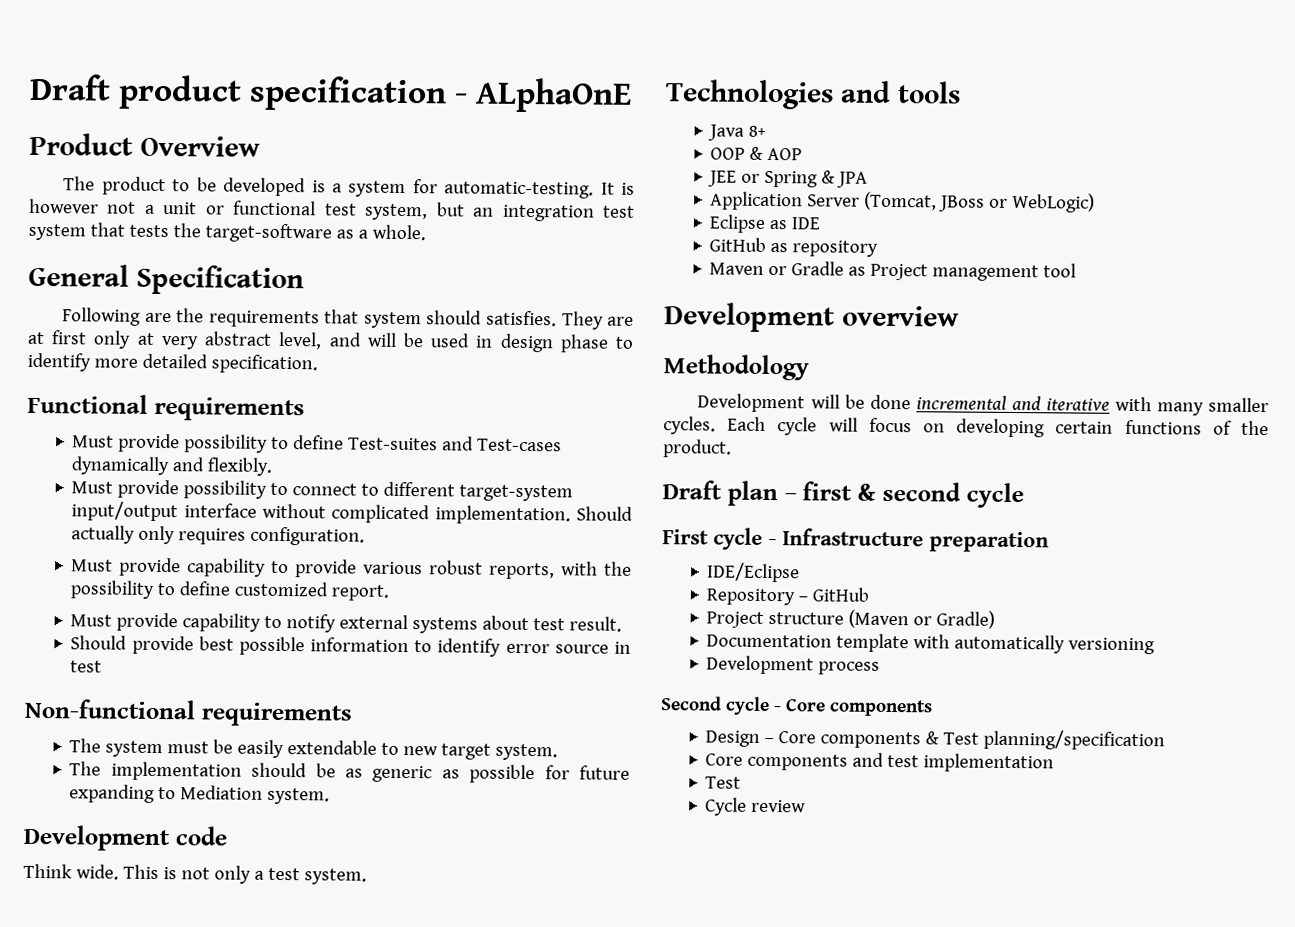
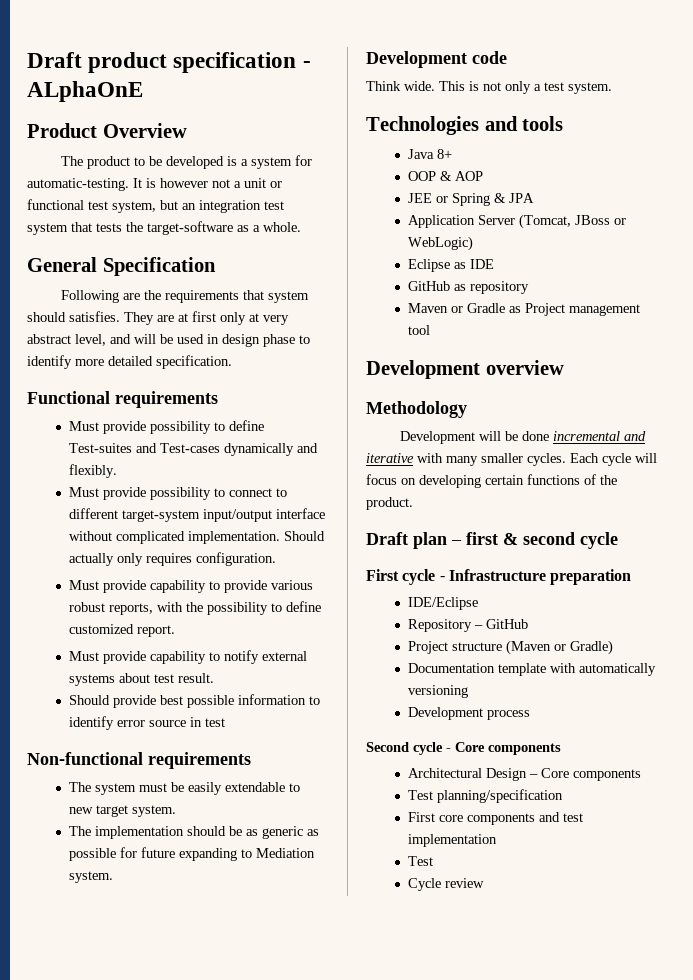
- Design – Core components & Test planning/specification
+ Architectural Design – Core components
+ Test planning/specification
- Core components and test implementation
+ First core components and test implementation

